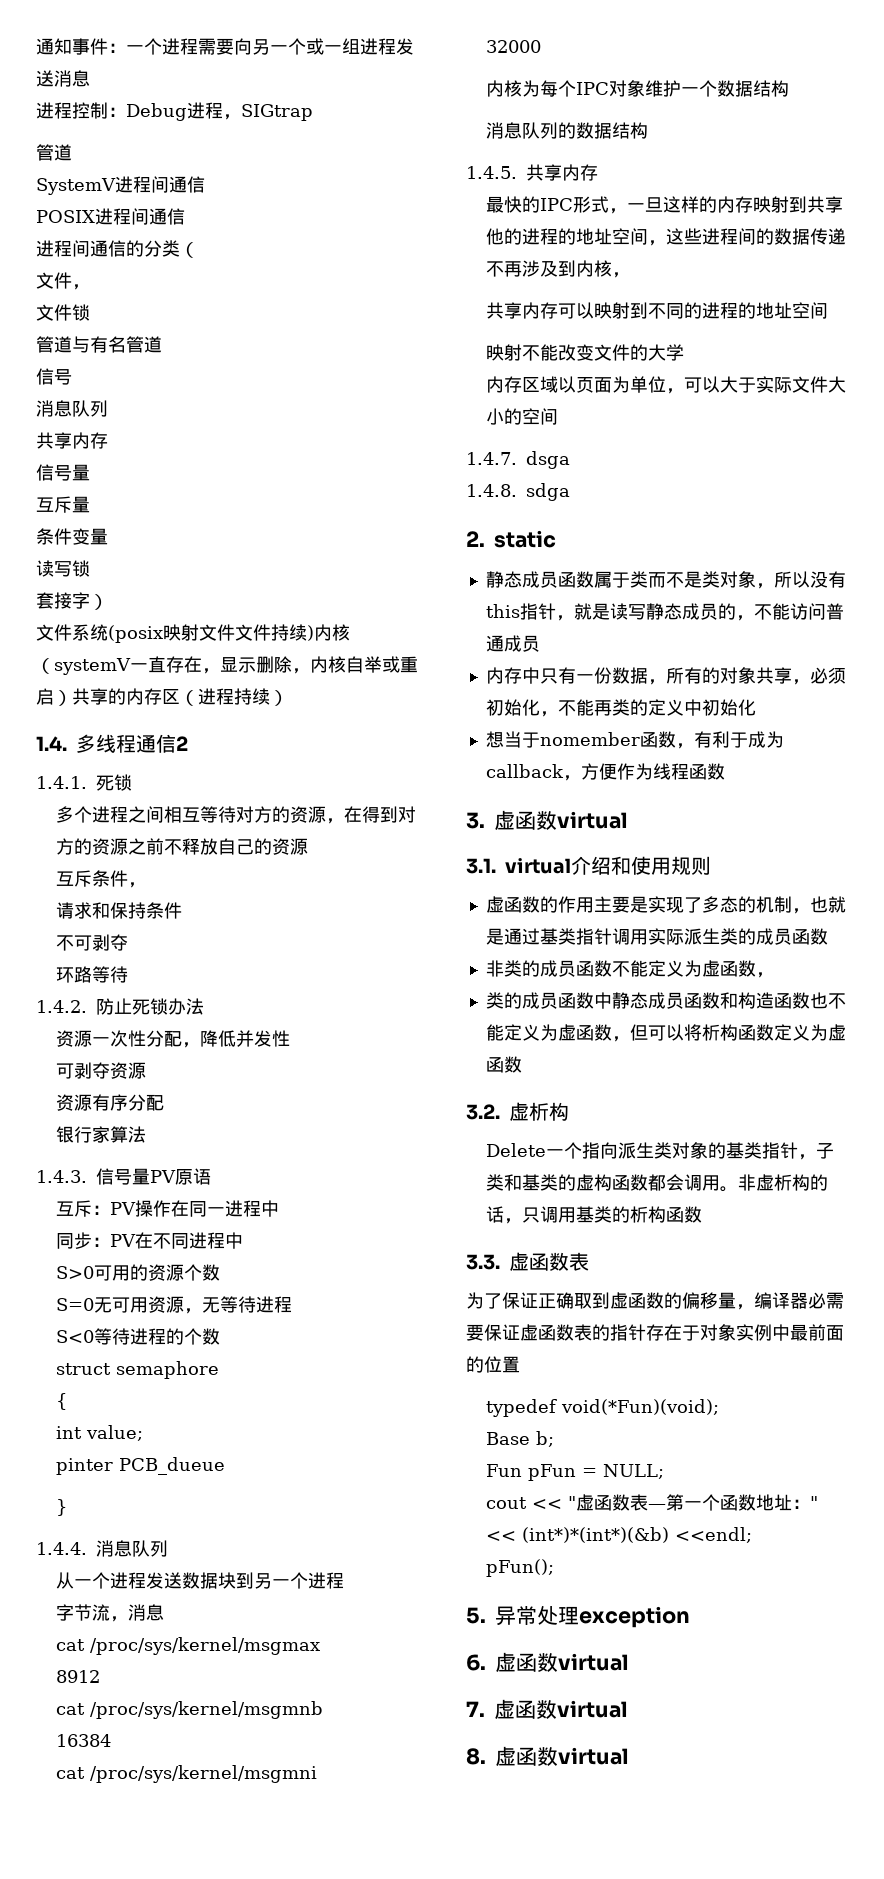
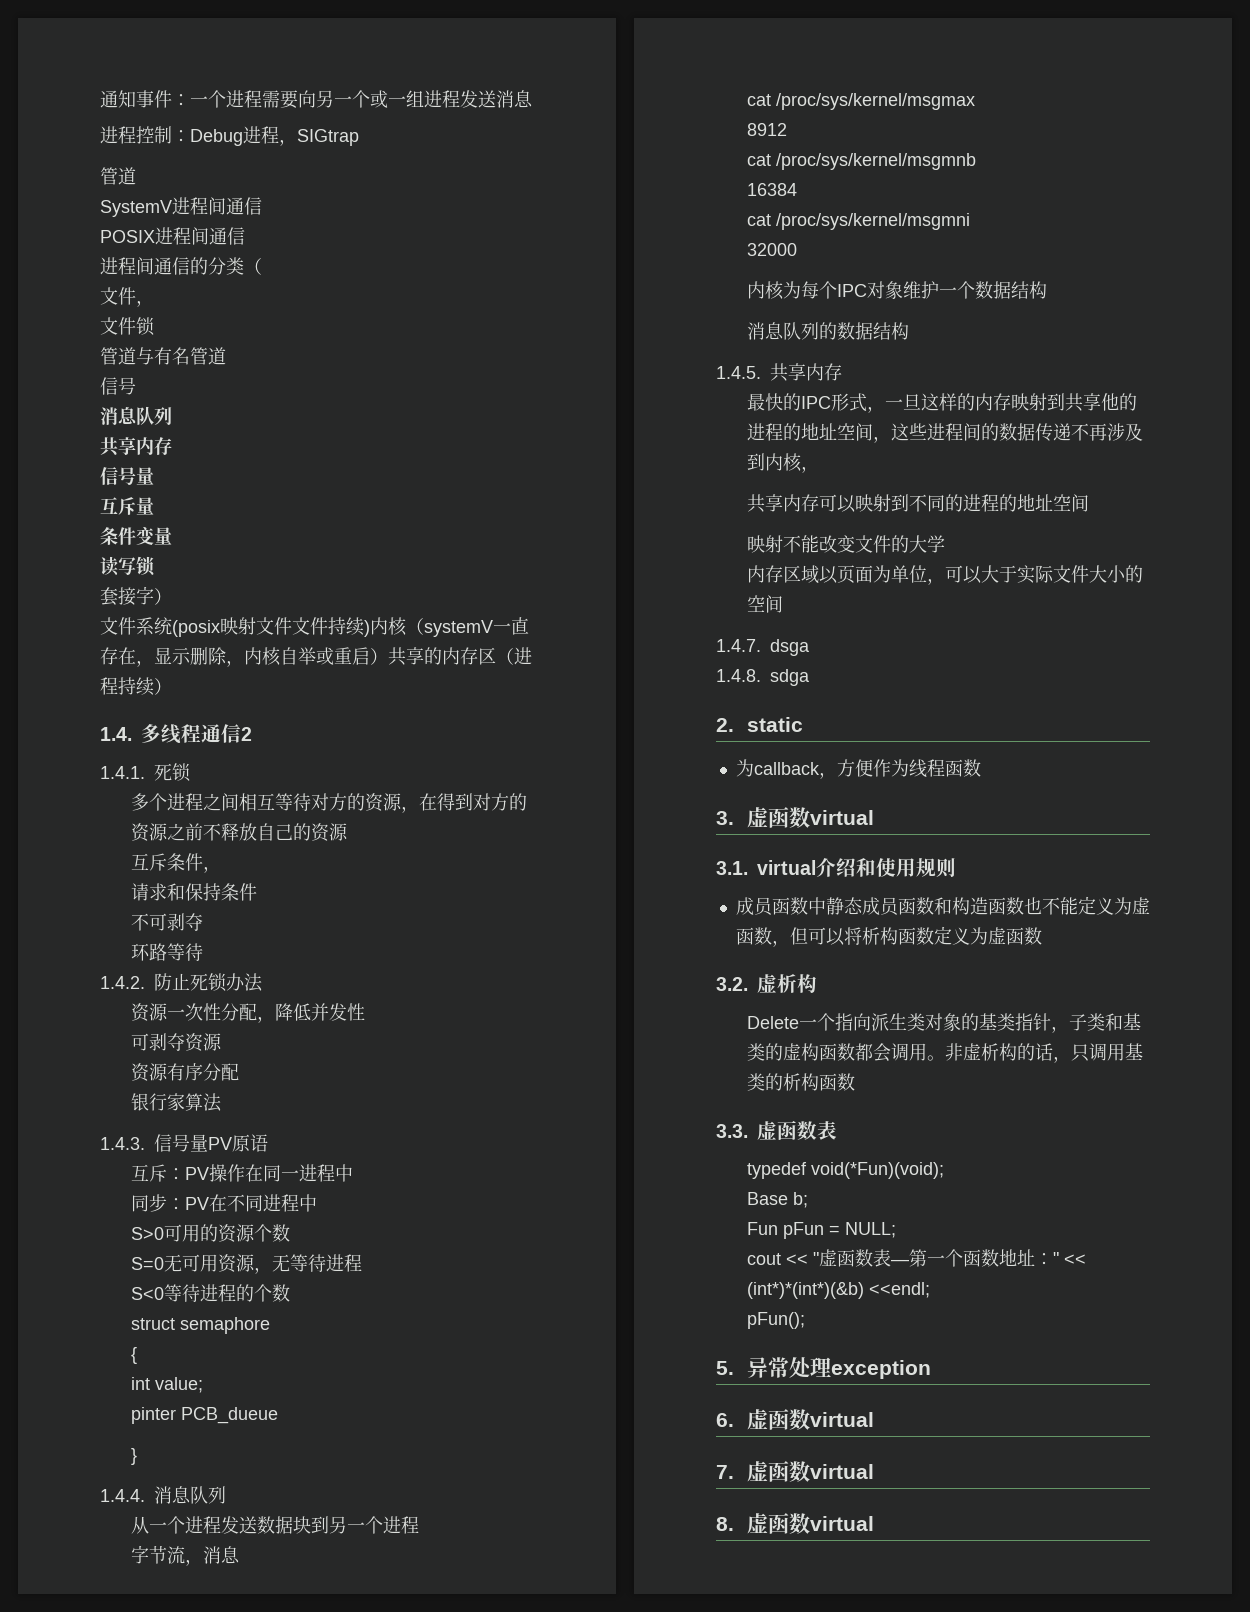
- 静态成员函数属于类而不是类对象，所以没有this指针，就是读写静态成员的，不能访问普通成员
- 内存中只有一份数据，所有的对象共享，必须初始化，不能再类的定义中初始化
- 想当于nomember函数，有利于成为callback，方便作为线程函数
+ 为callback，方便作为线程函数
- 虚函数的作用主要是实现了多态的机制，也就是通过基类指针调用实际派生类的成员函数
- 非类的成员函数不能定义为虚函数，
- 类的成员函数中静态成员函数和构造函数也不能定义为虚函数，但可以将析构函数定义为虚函数
+ 成员函数中静态成员函数和构造函数也不能定义为虚函数，但可以将析构函数定义为虚函数
- 为了保证正确取到虚函数的偏移量，编译器必需要保证虚函数表的指针存在于对象实例中最前面的位置

